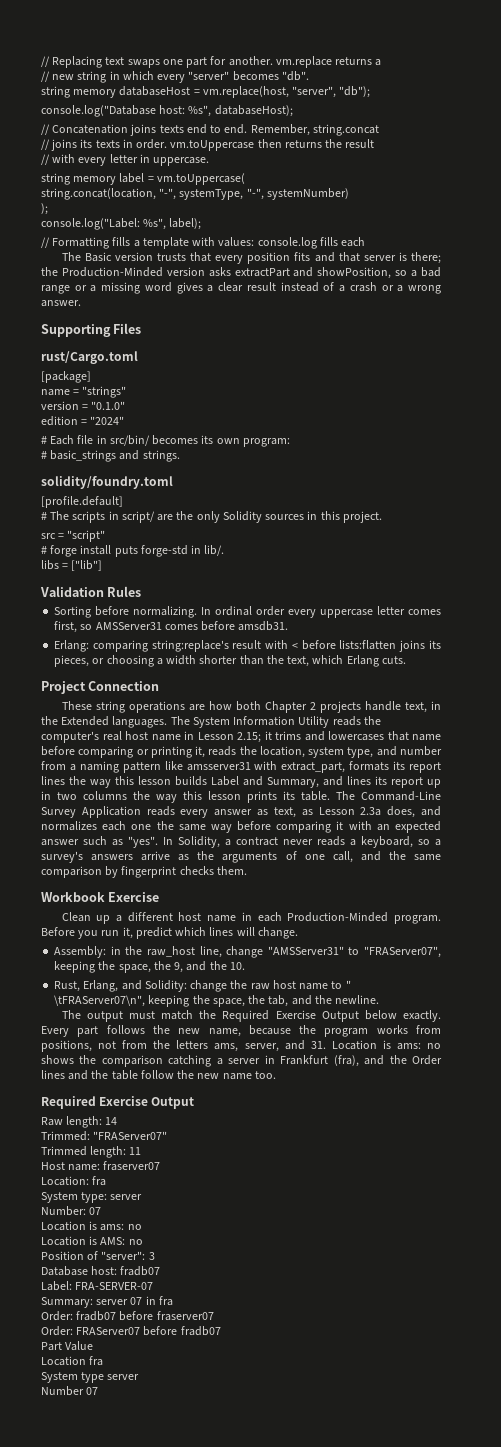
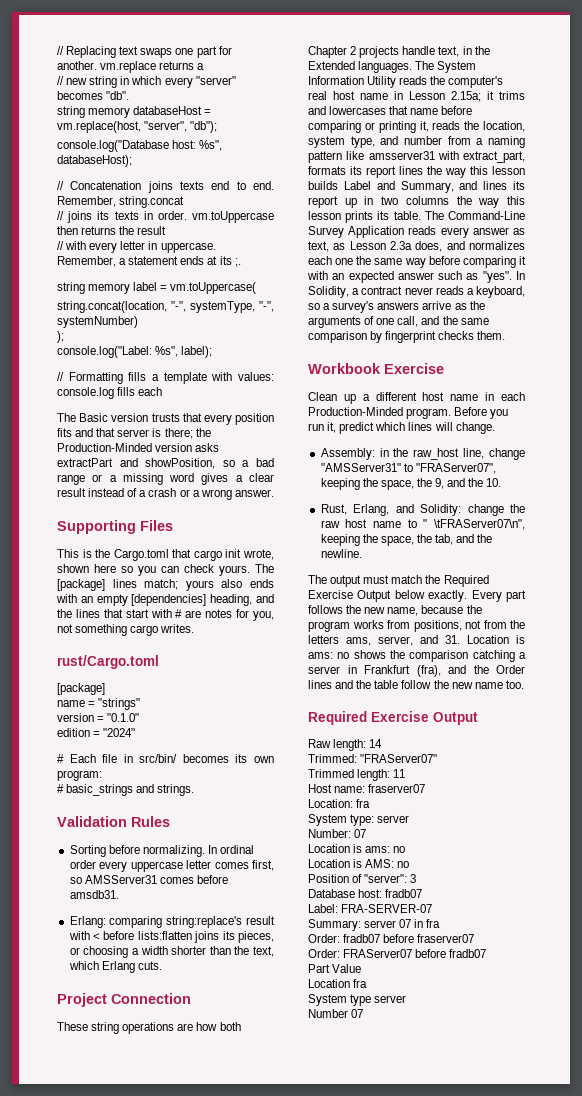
+ Remember, a statement ends at its ;.
+ This is the Cargo.toml that cargo init wrote, shown here so you can check yours. The [package] lines match; yours also ends with an empty [dependencies] heading, and the lines that start with # are notes for you, not something cargo writes.
- solidity/foundry.toml
- [profile.default]
- # The scripts in script/ are the only Solidity sources in this project.
- src = "script"
- # forge install puts forge-std in lib/.
- libs = ["lib"]
- The System Information Utility reads the computer's real host name in Lesson 2.15;
+ The System Information Utility reads the computer's real host name in Lesson 2.15a;

